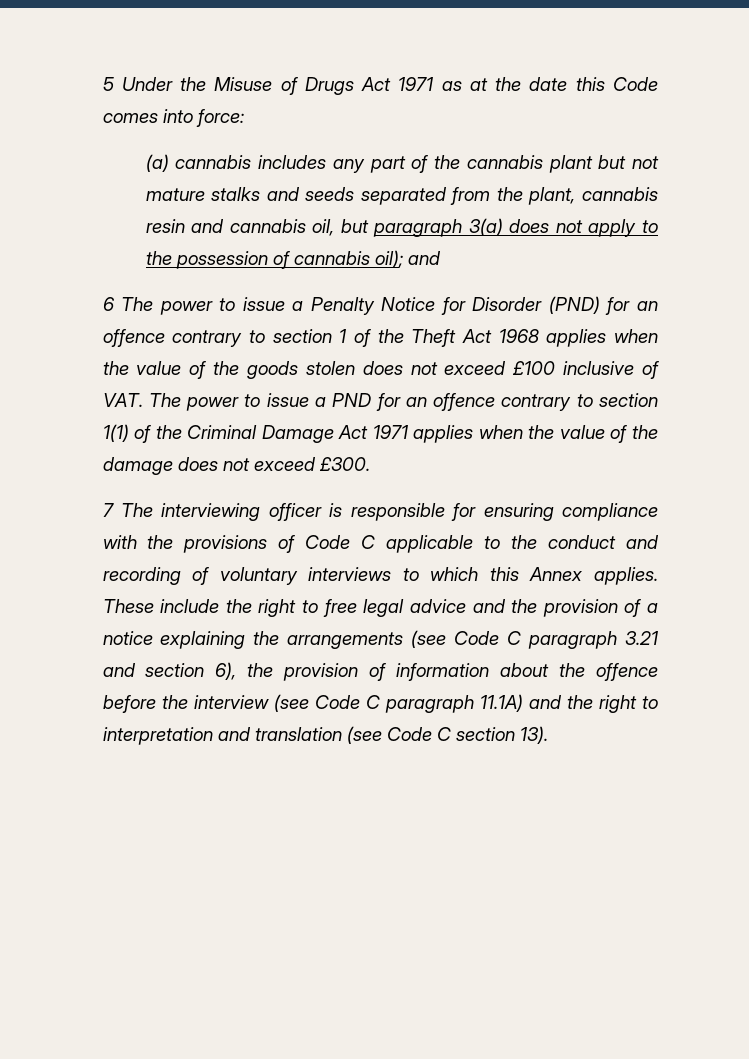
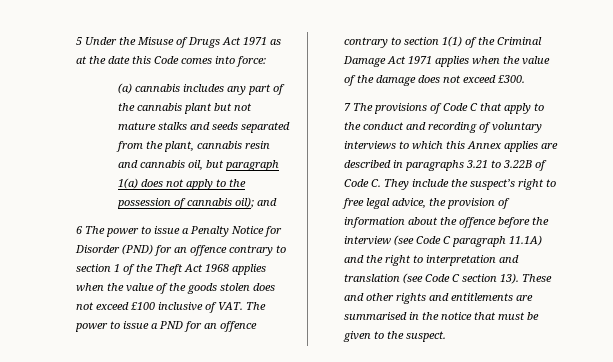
- (a) cannabis includes any part of the cannabis plant but not mature stalks and seeds separated from the plant, cannabis resin and cannabis oil, but paragraph 3(a) does not apply to the possession of cannabis oil); and
+ (a) cannabis includes any part of the cannabis plant but not mature stalks and seeds separated from the plant, cannabis resin and cannabis oil, but paragraph 1(a) does not apply to the possession of cannabis oil); and
- 7 The interviewing officer is responsible for ensuring compliance with the provisions of Code C applicable to the conduct and recording of voluntary interviews to which this Annex applies. These include the right to free legal advice and the provision of a notice explaining the arrangements (see Code C paragraph 3.21 and section 6), the provision of information about the offence before the interview (see Code C paragraph 11.1A) and the right to interpretation and translation (see Code C section 13).
+ 7 The provisions of Code C that apply to the conduct and recording of voluntary interviews to which this Annex applies are described in paragraphs 3.21 to 3.22B of Code C. They include the suspect’s right to free legal advice, the provision of information about the offence before the interview (see Code C paragraph 11.1A) and the right to interpretation and translation (see Code C section 13).
+ These and other rights and entitlements are summarised in the notice that must be given to the suspect.

